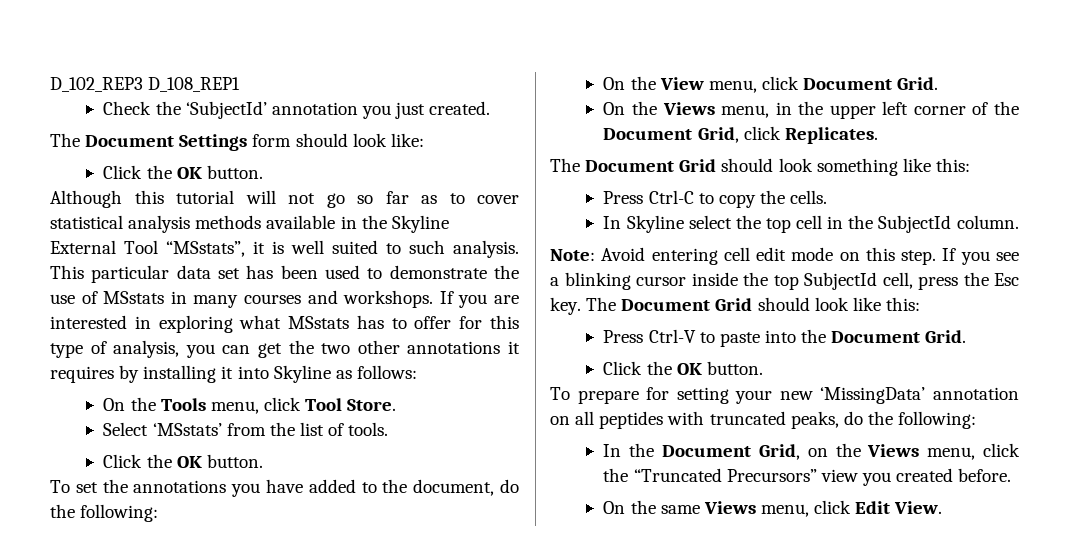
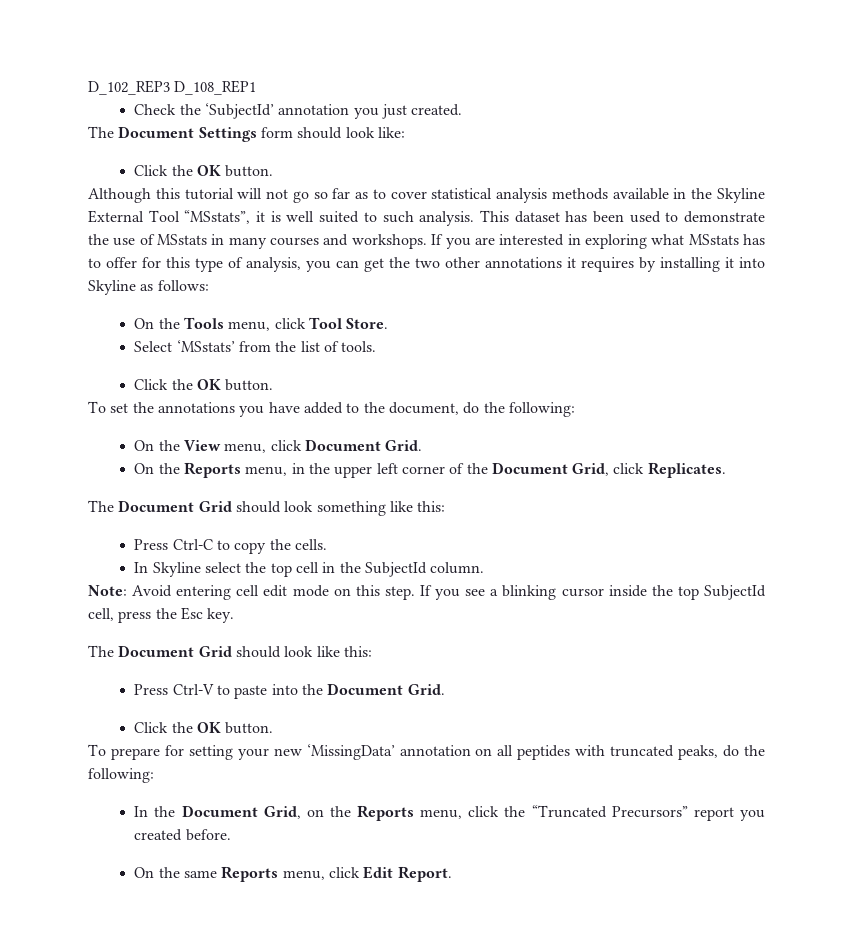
- This particular data set has been used to demonstrate the use of MSstats in many courses and workshops.
+ This dataset has been used to demonstrate the use of MSstats in many courses and workshops.
- On the Views menu, in the upper left corner of the Document Grid, click Replicates.
+ On the Reports menu, in the upper left corner of the Document Grid, click Replicates.
- If you see a blinking cursor inside the top SubjectId cell, press the Esc key. The Document Grid should look like this:
+ If you see a blinking cursor inside the top SubjectId cell, press the Esc key.
+ The Document Grid should look like this:
- In the Document Grid, on the Views menu, click the “Truncated Precursors” view you created before.
+ In the Document Grid, on the Reports menu, click the “Truncated Precursors” report you created before.
- On the same Views menu, click Edit View.
+ On the same Reports menu, click Edit Report.

